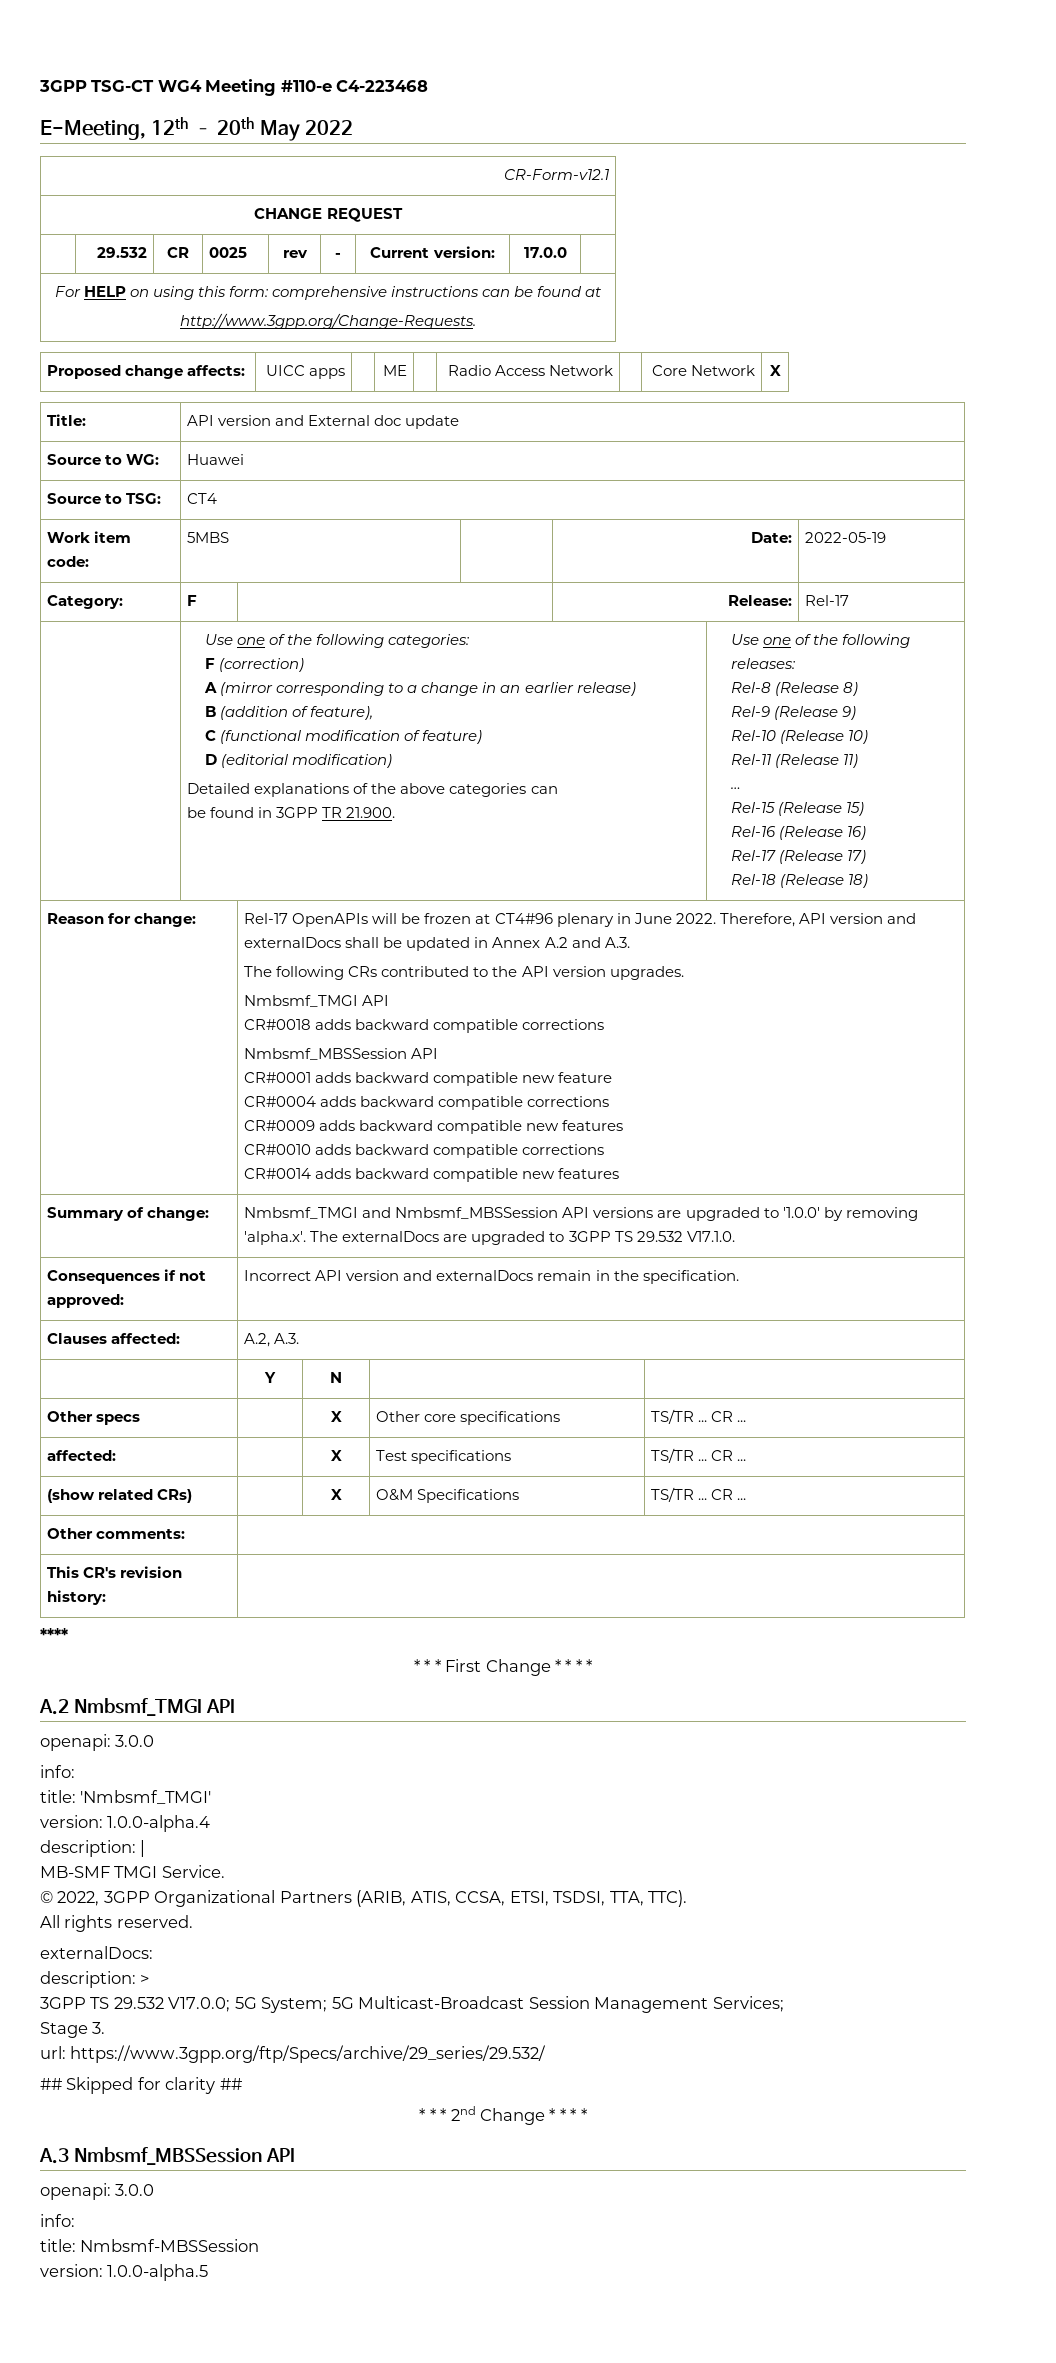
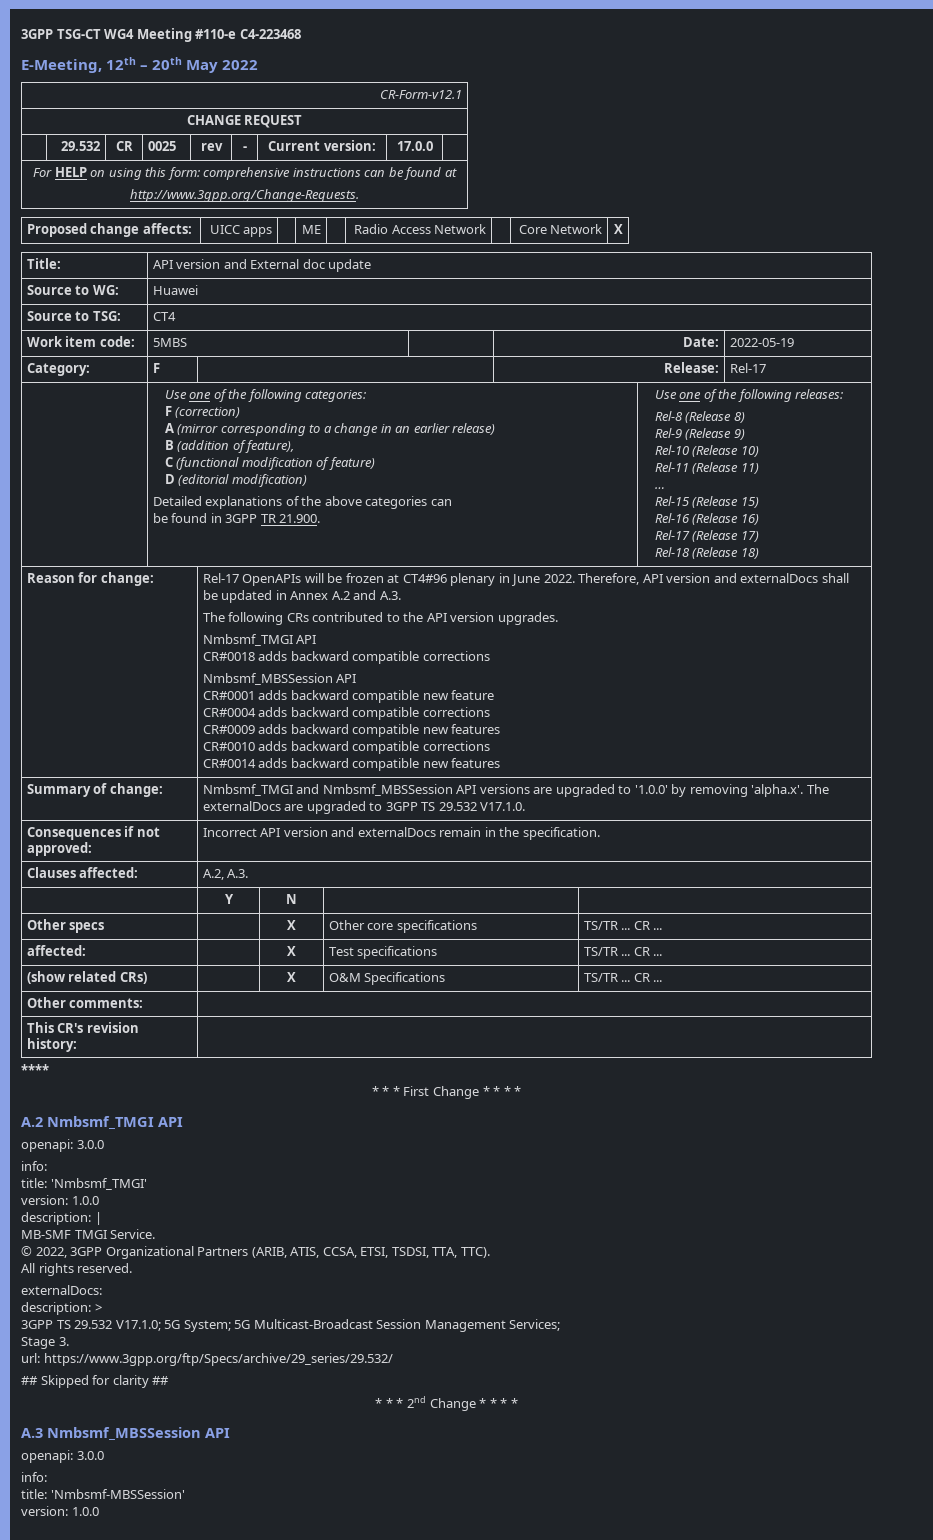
  title: 'Nmbsmf_TMGI'
- version: 1.0.0-alpha.4
+ version: 1.0.0
- 3GPP TS 29.532 V17.0.0; 5G System; 5G Multicast-Broadcast Session Management Services;
+ 3GPP TS 29.532 V17.1.0; 5G System; 5G Multicast-Broadcast Session Management Services;
- title: Nmbsmf-MBSSession
- version: 1.0.0-alpha.5
+ title: 'Nmbsmf-MBSSession'
+ version: 1.0.0

